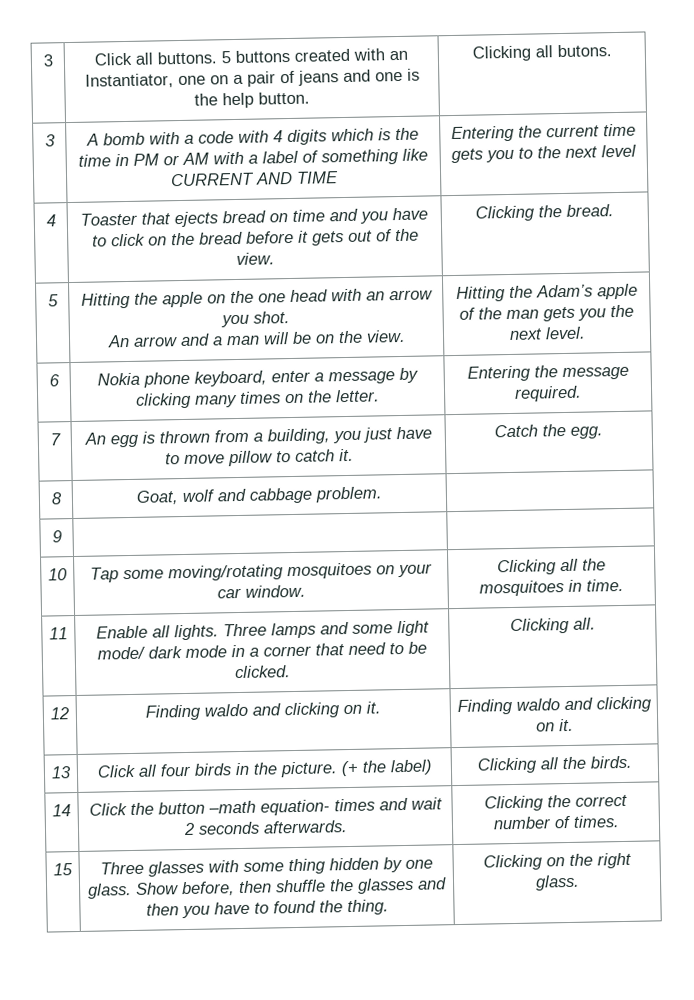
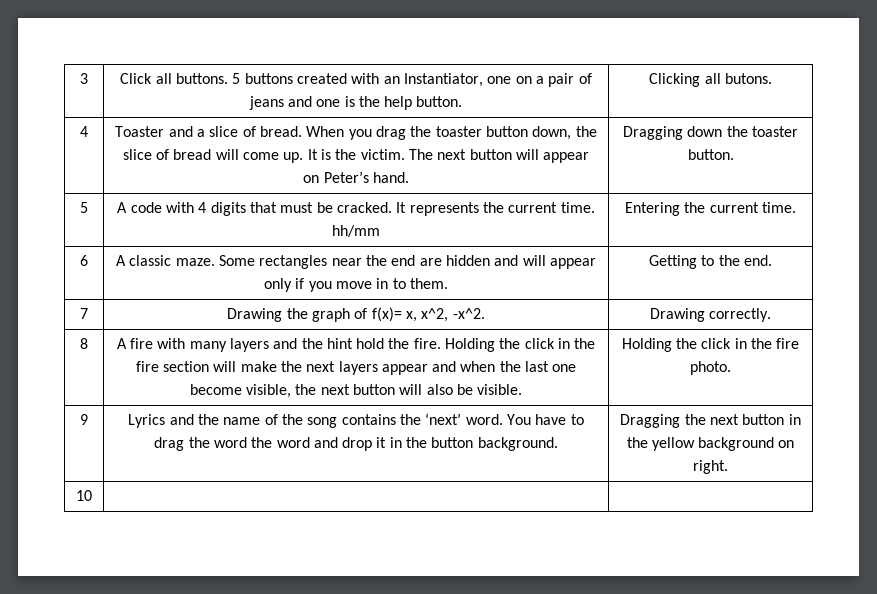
- 3 | A bomb with a code with 4 digits which is the time in PM or AM with a label of something like CURRENT AND TIME | Entering the current time gets you to the next level
- 4 | Toaster that ejects bread on time and you have to click on the bread before it gets out of the view. | Clicking the bread.
- 5 | Hitting the apple on the one head with an arrow you shot.
- An arrow and a man will be on the view. | Hitting the Adam’s apple of the man gets you the next level.
- 6 | Nokia phone keyboard, enter a message by clicking many times on the letter. | Entering the message required.
- 7 | An egg is thrown from a building, you just have to move pillow to catch it. | Catch the egg.
- 8 | Goat, wolf and cabbage problem. |
- 9 | |
- 10 | Tap some moving/rotating mosquitoes on your car window. | Clicking all the mosquitoes in time.
- 11 | Enable all lights. Three lamps and some light mode/ dark mode in a corner that need to be clicked. | Clicking all.
- 12 | Finding waldo and clicking on it. | Finding waldo and clicking on it.
- 13 | Click all four birds in the picture. (+ the label) | Clicking all the birds.
- 14 | Click the button –math equation- times and wait 2 seconds afterwards. | Clicking the correct number of times.
- 15 | Three glasses with some thing hidden by one glass. Show before, then shuffle the glasses and then you have to found the thing. | Clicking on the right glass.
+ 4 | Toaster and a slice of bread. When you drag the toaster button down, the slice of bread will come up. It is the victim. The next button will appear on Peter’s hand. | Dragging down the toaster button.
+ 5 | A code with 4 digits that must be cracked. It represents the current time. hh/mm | Entering the current time.
+ 6 | A classic maze. Some rectangles near the end are hidden and will appear only if you move in to them. | Getting to the end.
+ 7 | Drawing the graph of f(x)= x, x^2, -x^2. | Drawing correctly.
+ 8 | A fire with many layers and the hint hold the fire. Holding the click in the fire section will make the next layers appear and when the last one become visible, the next button will also be visible. | Holding the click in the fire photo.
+ 9 | Lyrics and the name of the song contains the ‘next’ word. You have to drag the word the word and drop it in the button background. | Dragging the next button in the yellow background on right.
+ 10 | |

